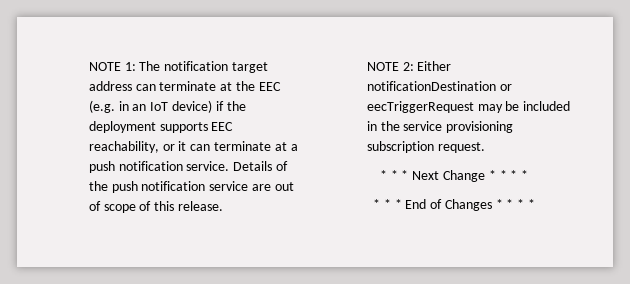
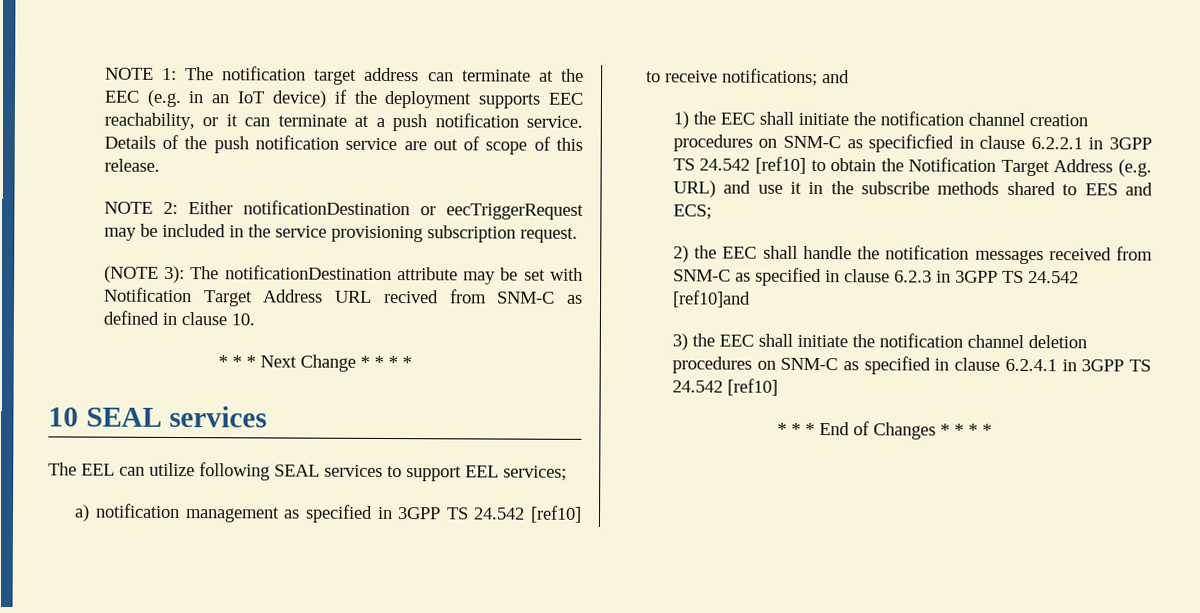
+ (NOTE 3): The notificationDestination attribute may be set with Notification Target Address URL recived from SNM-C as defined in clause 10.
+ 10 SEAL services
+ The EEL can utilize following SEAL services to support EEL services;
+ a) notification management as specified in 3GPP TS 24.542 [ref10] to receive notifications; and
+ 1) the EEC shall initiate the notification channel creation procedures on SNM-C as specificfied in clause 6.2.2.1 in 3GPP TS 24.542 [ref10] to obtain the Notification Target Address (e.g. URL) and use it in the subscribe methods shared to EES and ECS;
+ 2) the EEC shall handle the notification messages received from SNM-C as specified in clause 6.2.3 in 3GPP TS 24.542 [ref10]and
+ 3) the EEC shall initiate the notification channel deletion procedures on SNM-C as specified in clause 6.2.4.1 in 3GPP TS 24.542 [ref10]

